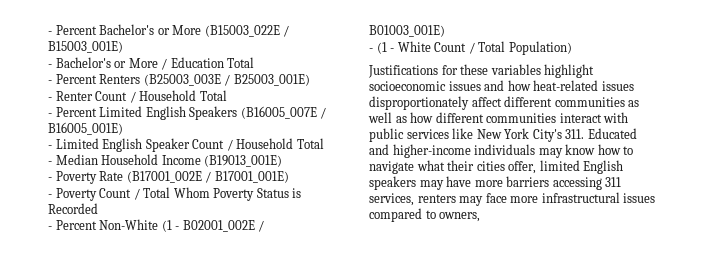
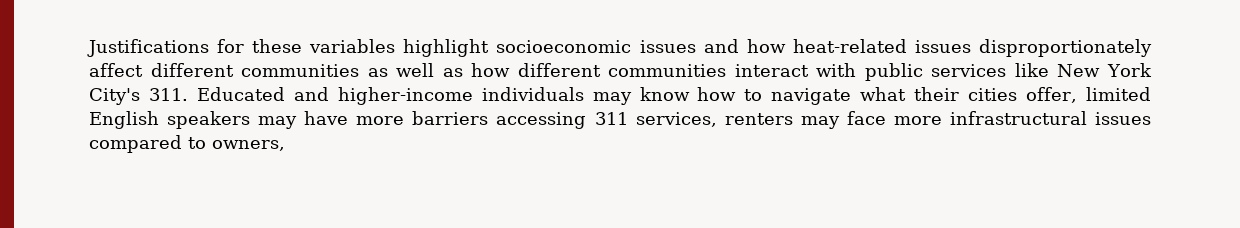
- - Percent Bachelor's or More (B15003_022E / B15003_001E)
- - Bachelor's or More / Education Total
- - Percent Renters (B25003_003E / B25003_001E)
- - Renter Count / Household Total
- - Percent Limited English Speakers (B16005_007E / B16005_001E)
- - Limited English Speaker Count / Household Total
- - Median Household Income (B19013_001E)
- - Poverty Rate (B17001_002E / B17001_001E)
- - Poverty Count / Total Whom Poverty Status is Recorded
- - Percent Non-White (1 - B02001_002E / B01003_001E)
- - (1 - White Count / Total Population)

